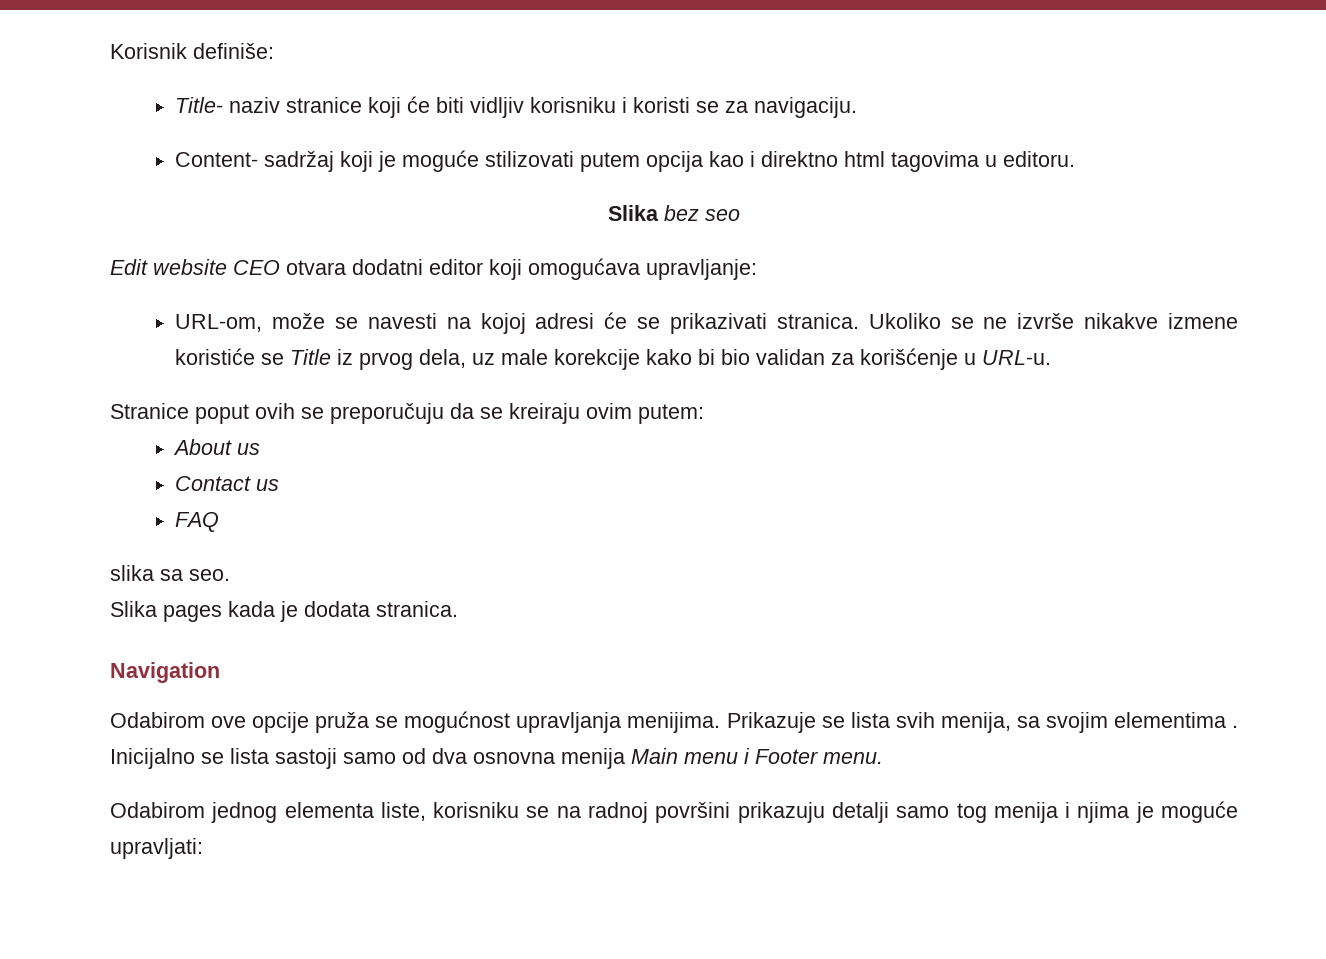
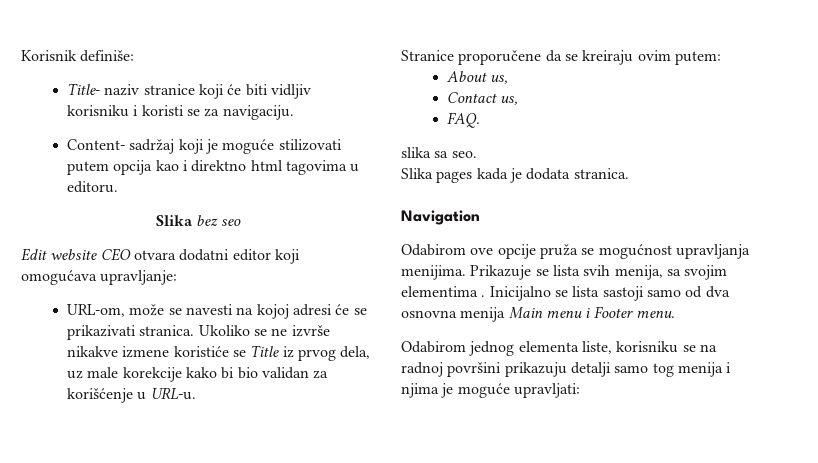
- Stranice poput ovih se preporučuju da se kreiraju ovim putem:
+ Stranice proporučene da se kreiraju ovim putem:
- About us
+ About us,
- Contact us
- FAQ
+ Contact us,
+ FAQ.

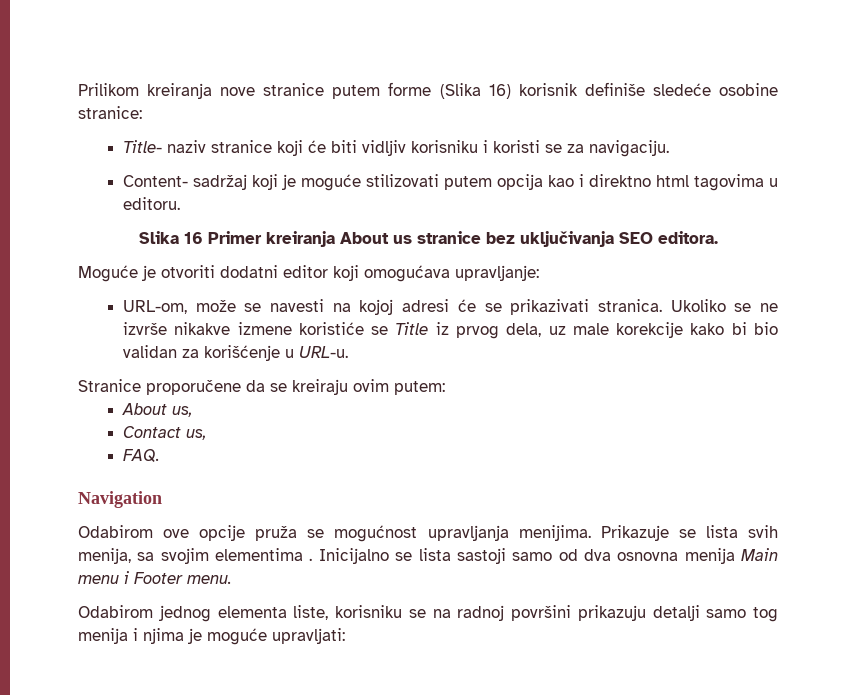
- Korisnik definiše:
+ Prilikom kreiranja nove stranice putem forme (Slika 16) korisnik definiše sledeće osobine stranice:
- Slika bez seo
- Edit website CEO otvara dodatni editor koji omogućava upravljanje:
+ Slika 16 Primer kreiranja About us stranice bez uključivanja SEO editora.
+ Moguće je otvoriti dodatni editor koji omogućava upravljanje:
- slika sa seo.
- Slika pages kada je dodata stranica.

